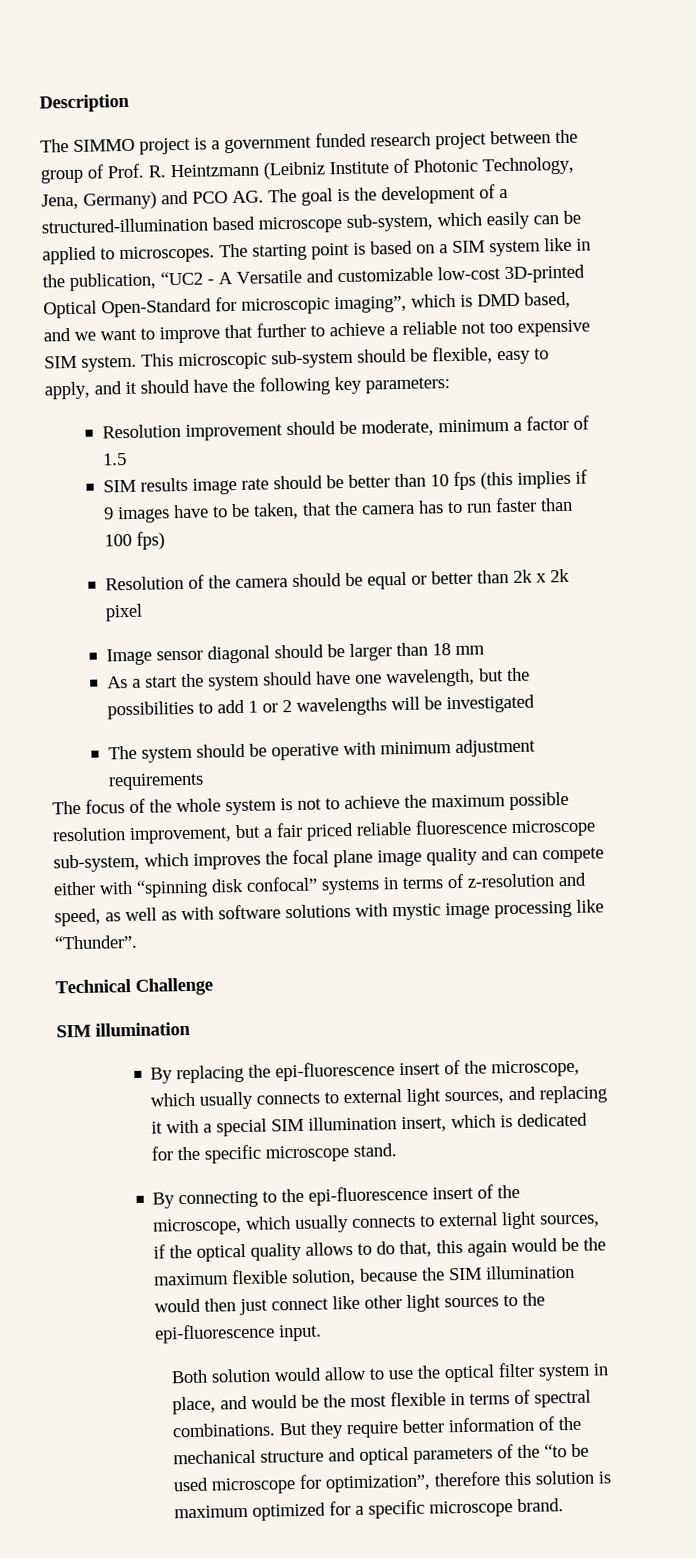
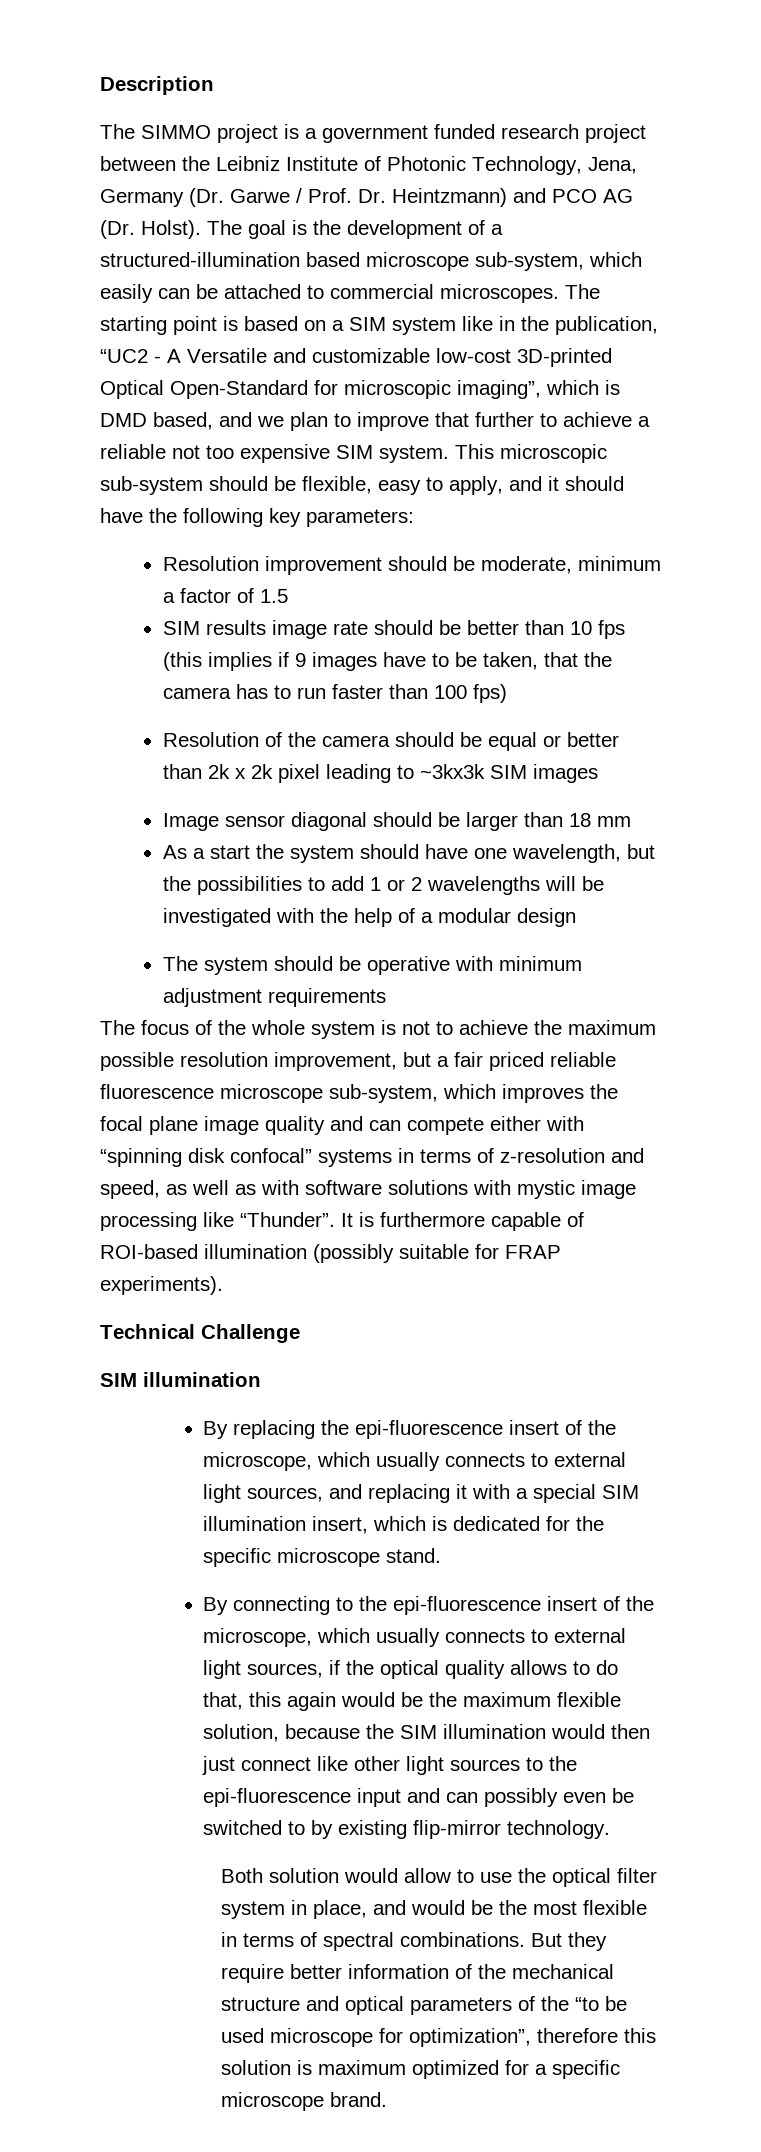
- The SIMMO project is a government funded research project between the group of Prof. R. Heintzmann (Leibniz Institute of Photonic Technology, Jena, Germany) and PCO AG. The goal is the development of a structured-illumination based microscope sub-system, which easily can be applied to microscopes.
+ The SIMMO project is a government funded research project between the Leibniz Institute of Photonic Technology, Jena, Germany (Dr. Garwe / Prof. Dr. Heintzmann) and PCO AG (Dr. Holst). The goal is the development of a structured-illumination based microscope sub-system, which easily can be attached to commercial microscopes.
- The starting point is based on a SIM system like in the publication, “UC2 - A Versatile and customizable low-cost 3D-printed Optical Open-Standard for microscopic imaging”, which is DMD based, and we want to improve that further to achieve a reliable not too expensive SIM system.
+ The starting point is based on a SIM system like in the publication, “UC2 - A Versatile and customizable low-cost 3D-printed Optical Open-Standard for microscopic imaging”, which is DMD based, and we plan to improve that further to achieve a reliable not too expensive SIM system.
- Resolution of the camera should be equal or better than 2k x 2k pixel
+ Resolution of the camera should be equal or better than 2k x 2k pixel leading to ~3kx3k SIM images
- As a start the system should have one wavelength, but the possibilities to add 1 or 2 wavelengths will be investigated
+ As a start the system should have one wavelength, but the possibilities to add 1 or 2 wavelengths will be investigated with the help of a modular design
+ It is furthermore capable of ROI-based illumination (possibly suitable for FRAP experiments).
- By connecting to the epi-fluorescence insert of the microscope, which usually connects to external light sources, if the optical quality allows to do that, this again would be the maximum flexible solution, because the SIM illumination would then just connect like other light sources to the epi-fluorescence input.
+ By connecting to the epi-fluorescence insert of the microscope, which usually connects to external light sources, if the optical quality allows to do that, this again would be the maximum flexible solution, because the SIM illumination would then just connect like other light sources to the epi-fluorescence input and can possibly even be switched to by existing flip-mirror technology.

